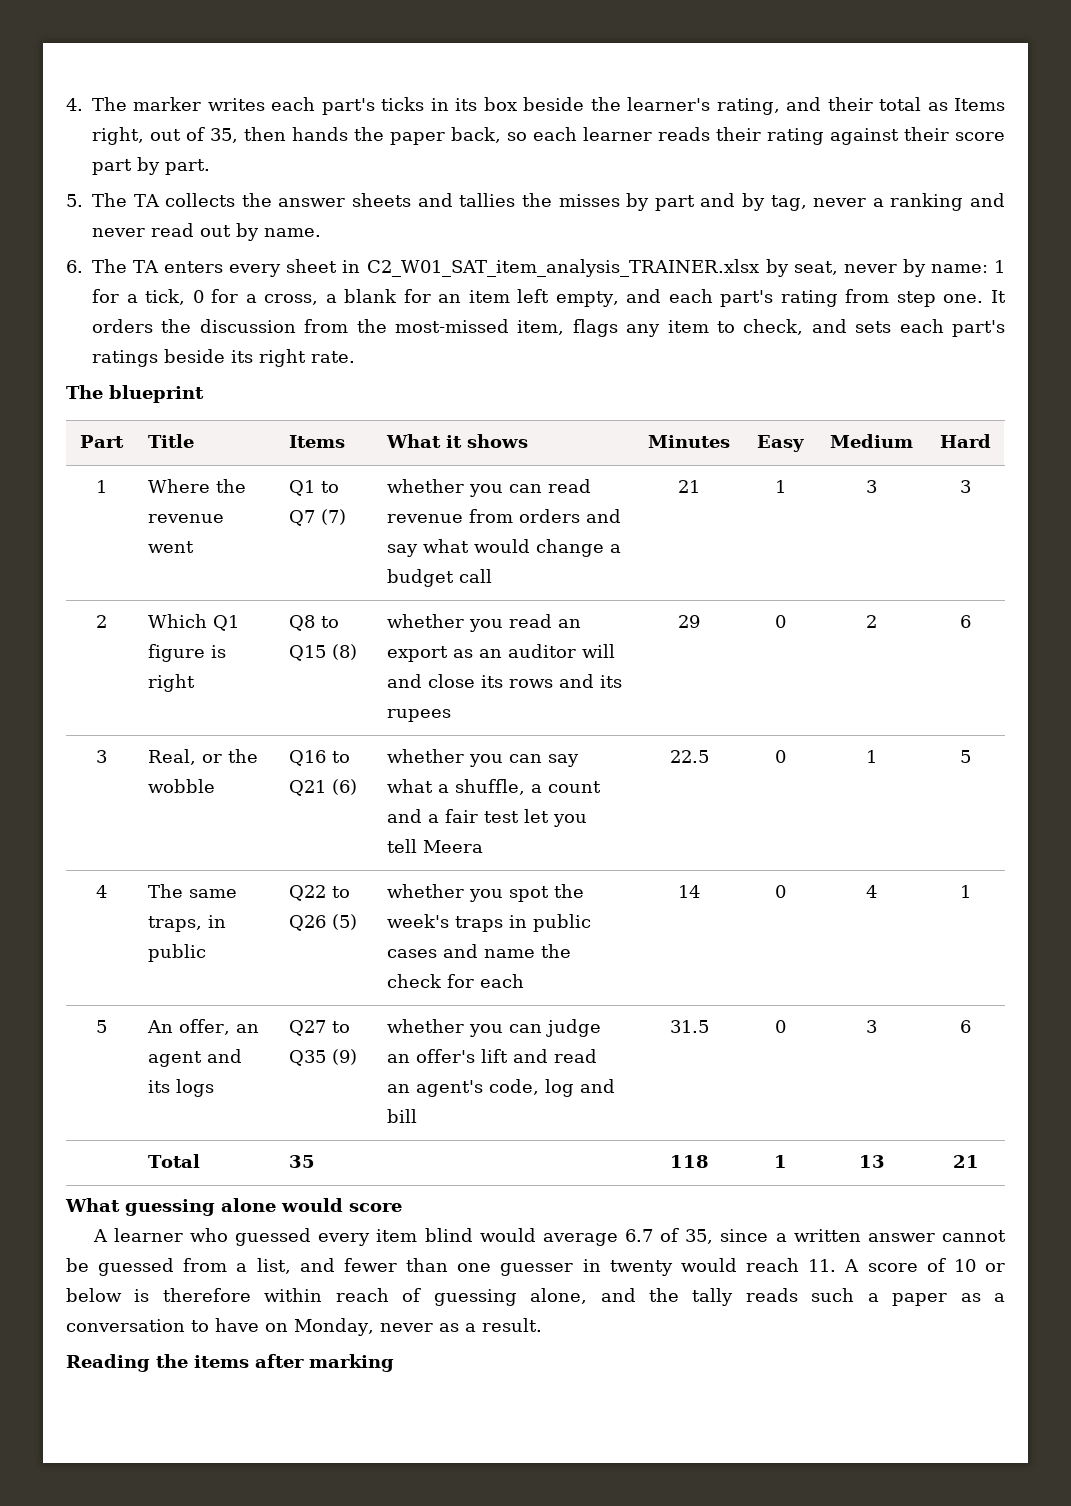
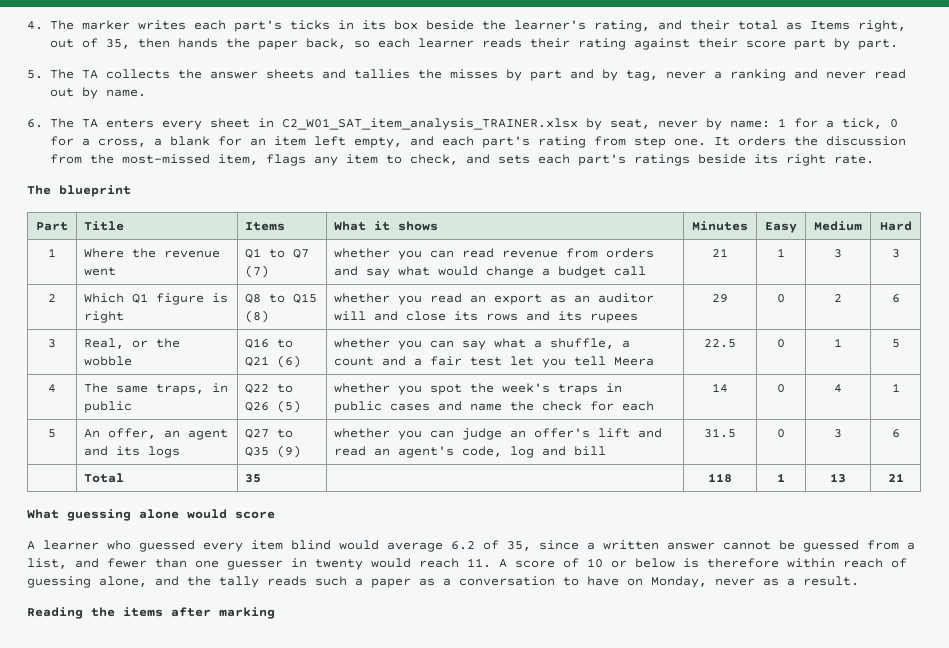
- A learner who guessed every item blind would average 6.7 of 35, since a written answer cannot be guessed from a list, and fewer than one guesser in twenty would reach 11. A score of 10 or below is therefore within reach of guessing alone, and the tally reads such a paper as a conversation to have on Monday, never as a result.
+ A learner who guessed every item blind would average 6.2 of 35, since a written answer cannot be guessed from a list, and fewer than one guesser in twenty would reach 11. A score of 10 or below is therefore within reach of guessing alone, and the tally reads such a paper as a conversation to have on Monday, never as a result.

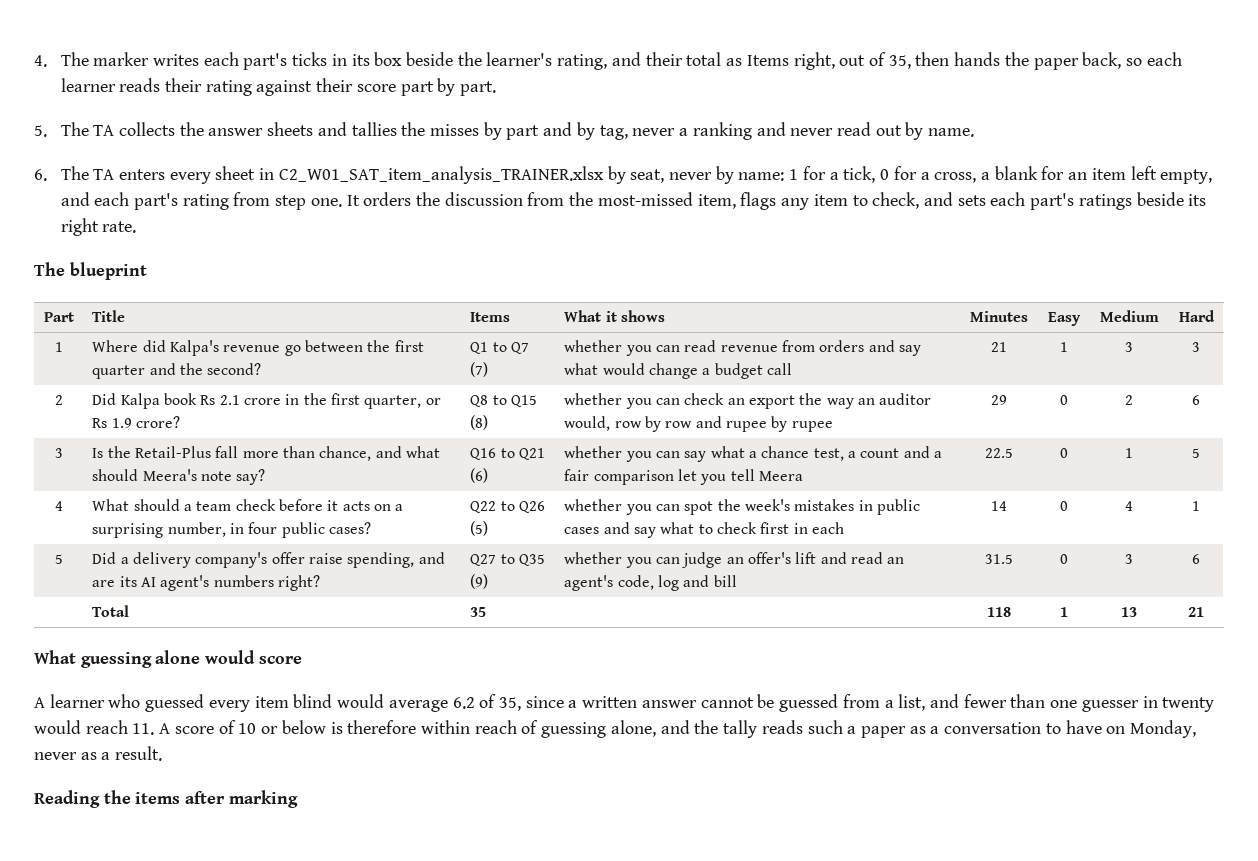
- 1 | Where the revenue went | Q1 to Q7 (7) | whether you can read revenue from orders and say what would change a budget call | 21 | 1 | 3 | 3
+ 1 | Where did Kalpa's revenue go between the first quarter and the second? | Q1 to Q7 (7) | whether you can read revenue from orders and say what would change a budget call | 21 | 1 | 3 | 3
- Which Q1 figure is right
+ Did Kalpa book Rs 2.1 crore in the first quarter, or Rs 1.9 crore?
- whether you read an export as an auditor will and close its rows and its rupees
+ whether you can check an export the way an auditor would, row by row and rupee by rupee
- 3 | Real, or the wobble | Q16 to Q21 (6) | whether you can say what a shuffle, a count and a fair test let you tell Meera | 22.5 | 0 | 1 | 5
+ 3 | Is the Retail-Plus fall more than chance, and what should Meera's note say? | Q16 to Q21 (6) | whether you can say what a chance test, a count and a fair comparison let you tell Meera | 22.5 | 0 | 1 | 5
- The same traps, in public
+ What should a team check before it acts on a surprising number, in four public cases?
- whether you spot the week's traps in public cases and name the check for each
+ whether you can spot the week's mistakes in public cases and say what to check first in each
- 5 | An offer, an agent and its logs | Q27 to Q35 (9) | whether you can judge an offer's lift and read an agent's code, log and bill | 31.5 | 0 | 3 | 6
+ 5 | Did a delivery company's offer raise spending, and are its AI agent's numbers right? | Q27 to Q35 (9) | whether you can judge an offer's lift and read an agent's code, log and bill | 31.5 | 0 | 3 | 6

